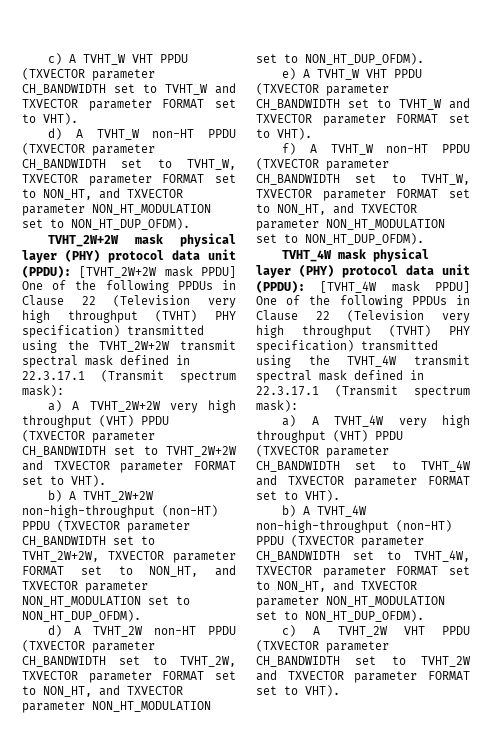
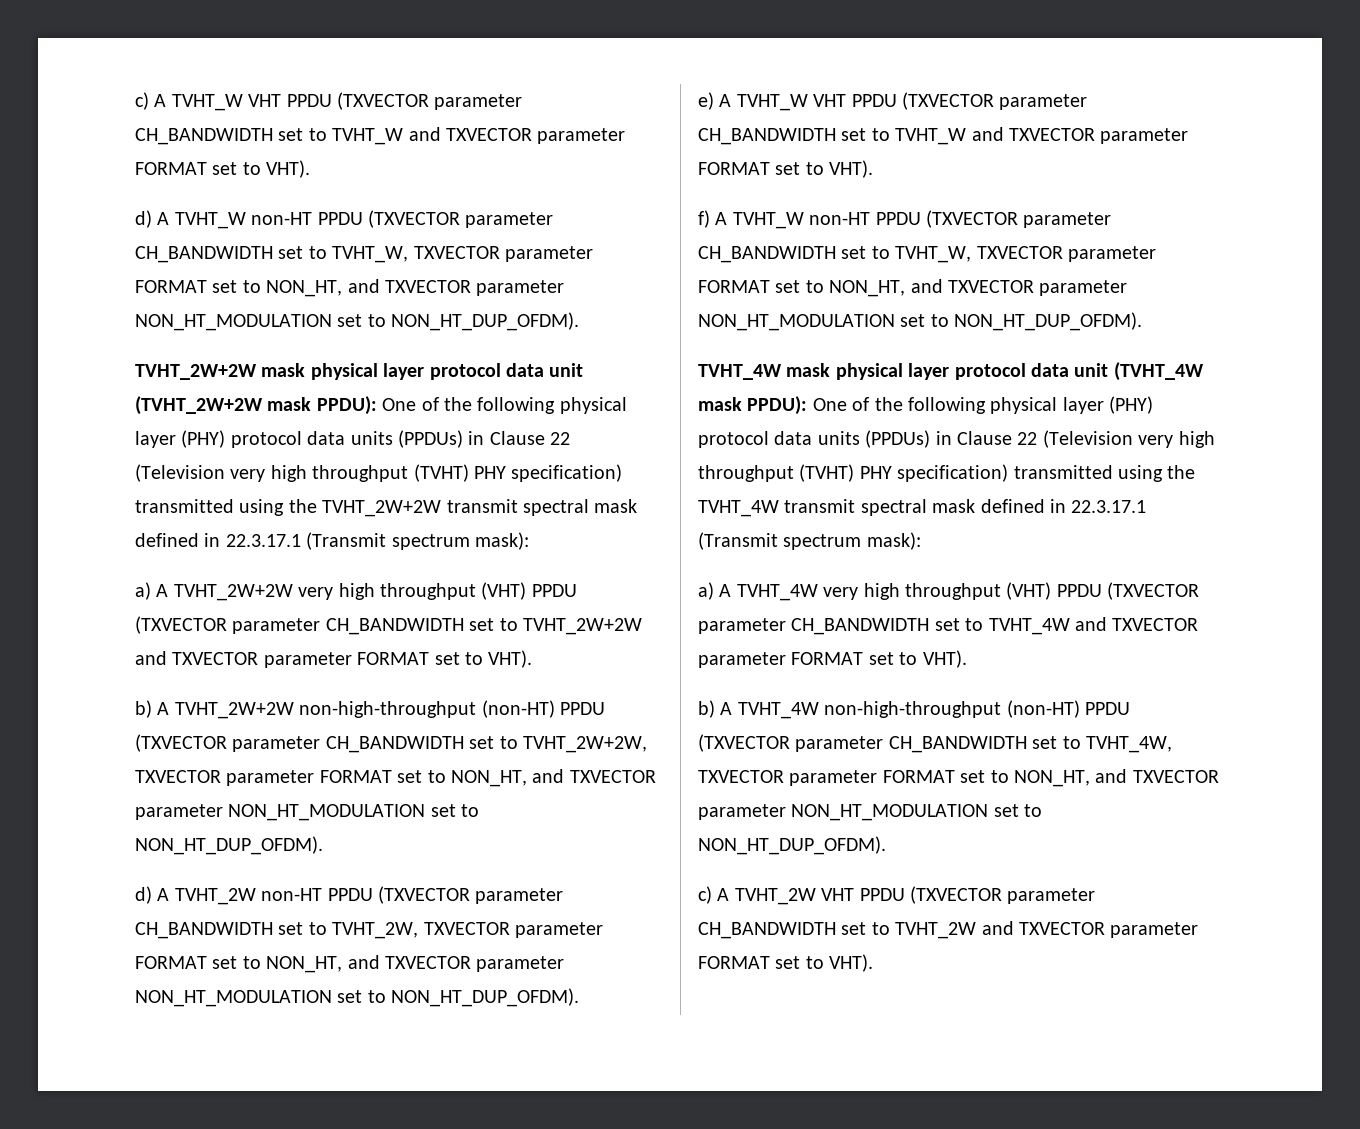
- TVHT_2W+2W mask physical layer (PHY) protocol data unit (PPDU): [TVHT_2W+2W mask PPDU] One of the following PPDUs in Clause 22 (Television very high throughput (TVHT) PHY specification) transmitted using the TVHT_2W+2W transmit spectral mask defined in 22.3.17.1 (Transmit spectrum mask):
+ TVHT_2W+2W mask physical layer protocol data unit (TVHT_2W+2W mask PPDU): One of the following physical layer (PHY) protocol data units (PPDUs) in Clause 22 (Television very high throughput (TVHT) PHY specification) transmitted using the TVHT_2W+2W transmit spectral mask defined in 22.3.17.1 (Transmit spectrum mask):
- TVHT_4W mask physical layer (PHY) protocol data unit (PPDU): [TVHT_4W mask PPDU] One of the following PPDUs in Clause 22 (Television very high throughput (TVHT) PHY specification) transmitted using the TVHT_4W transmit spectral mask defined in 22.3.17.1 (Transmit spectrum mask):
+ TVHT_4W mask physical layer protocol data unit (TVHT_4W mask PPDU): One of the following physical layer (PHY) protocol data units (PPDUs) in Clause 22 (Television very high throughput (TVHT) PHY specification) transmitted using the TVHT_4W transmit spectral mask defined in 22.3.17.1 (Transmit spectrum mask):

